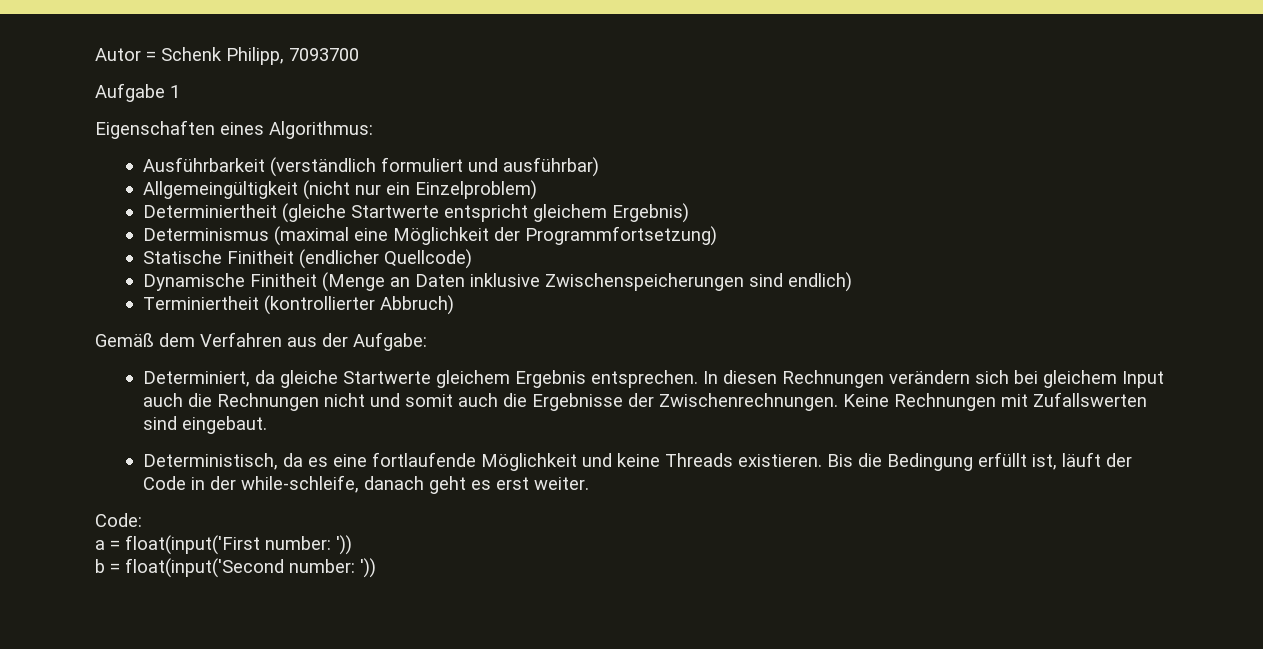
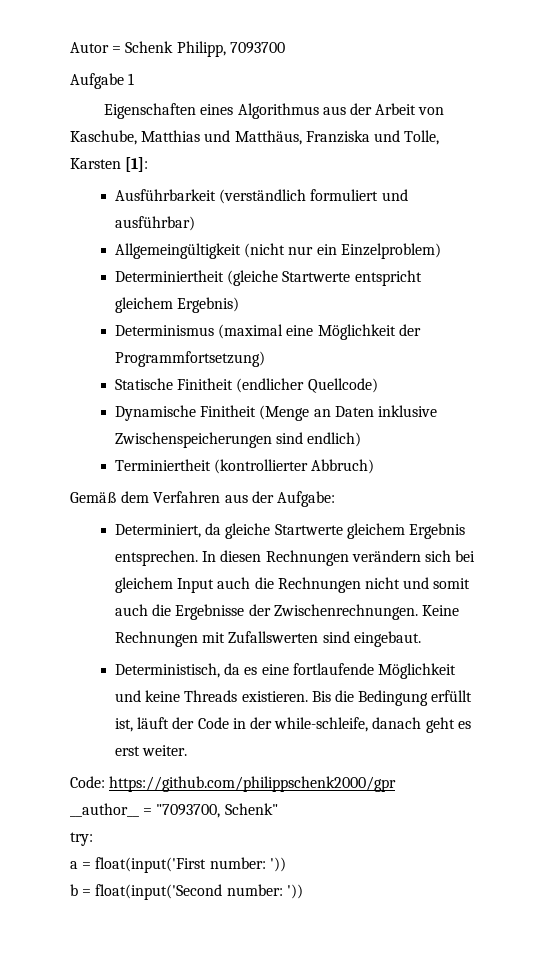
- Eigenschaften eines Algorithmus:
+ Eigenschaften eines Algorithmus aus der Arbeit von Kaschube, Matthias und Matthäus, Franziska und Tolle, Karsten [1]:
- Code:
+ Code: https://github.com/philippschenk2000/gpr
+ __author__ = "7093700, Schenk"
+ try:

